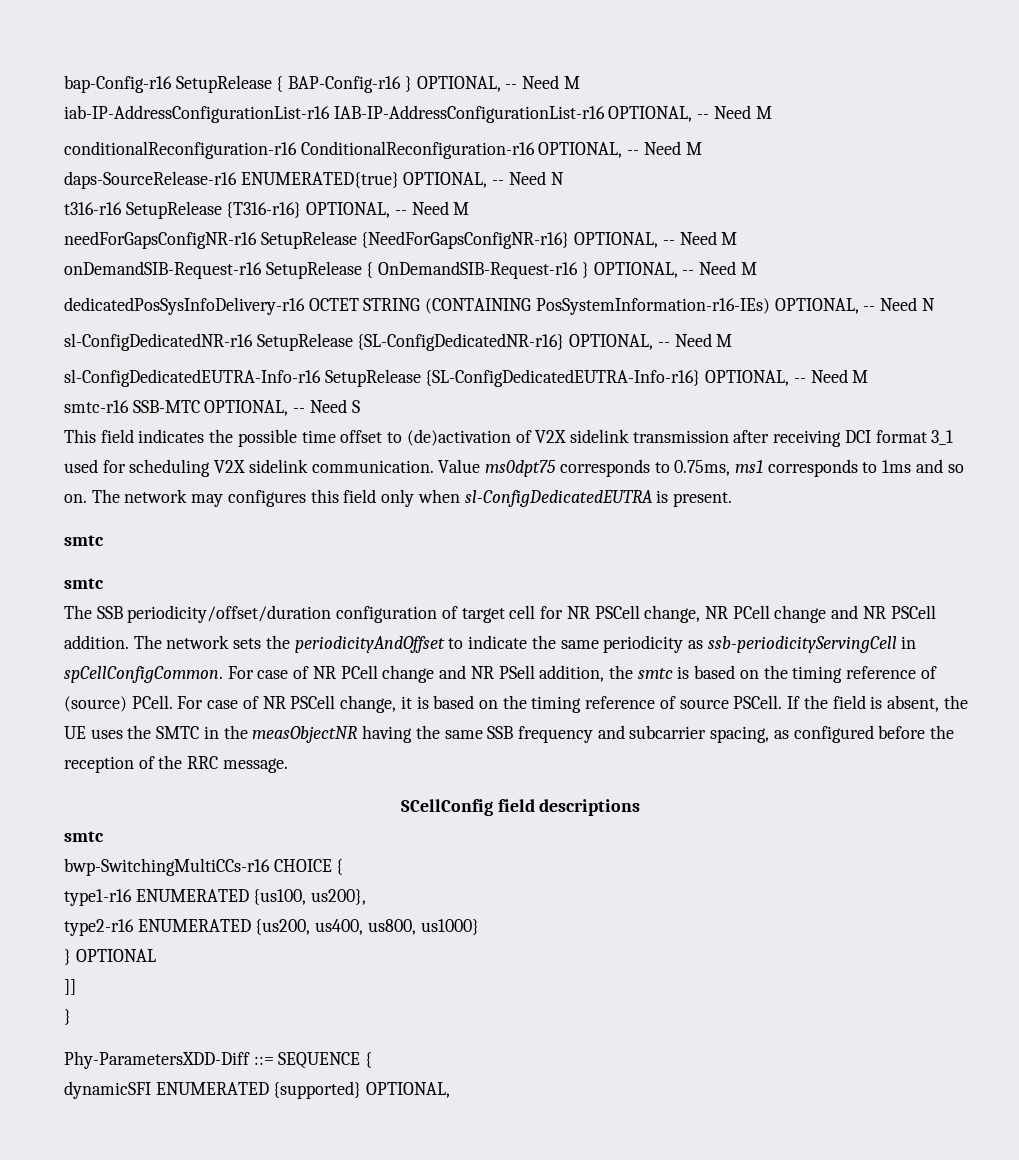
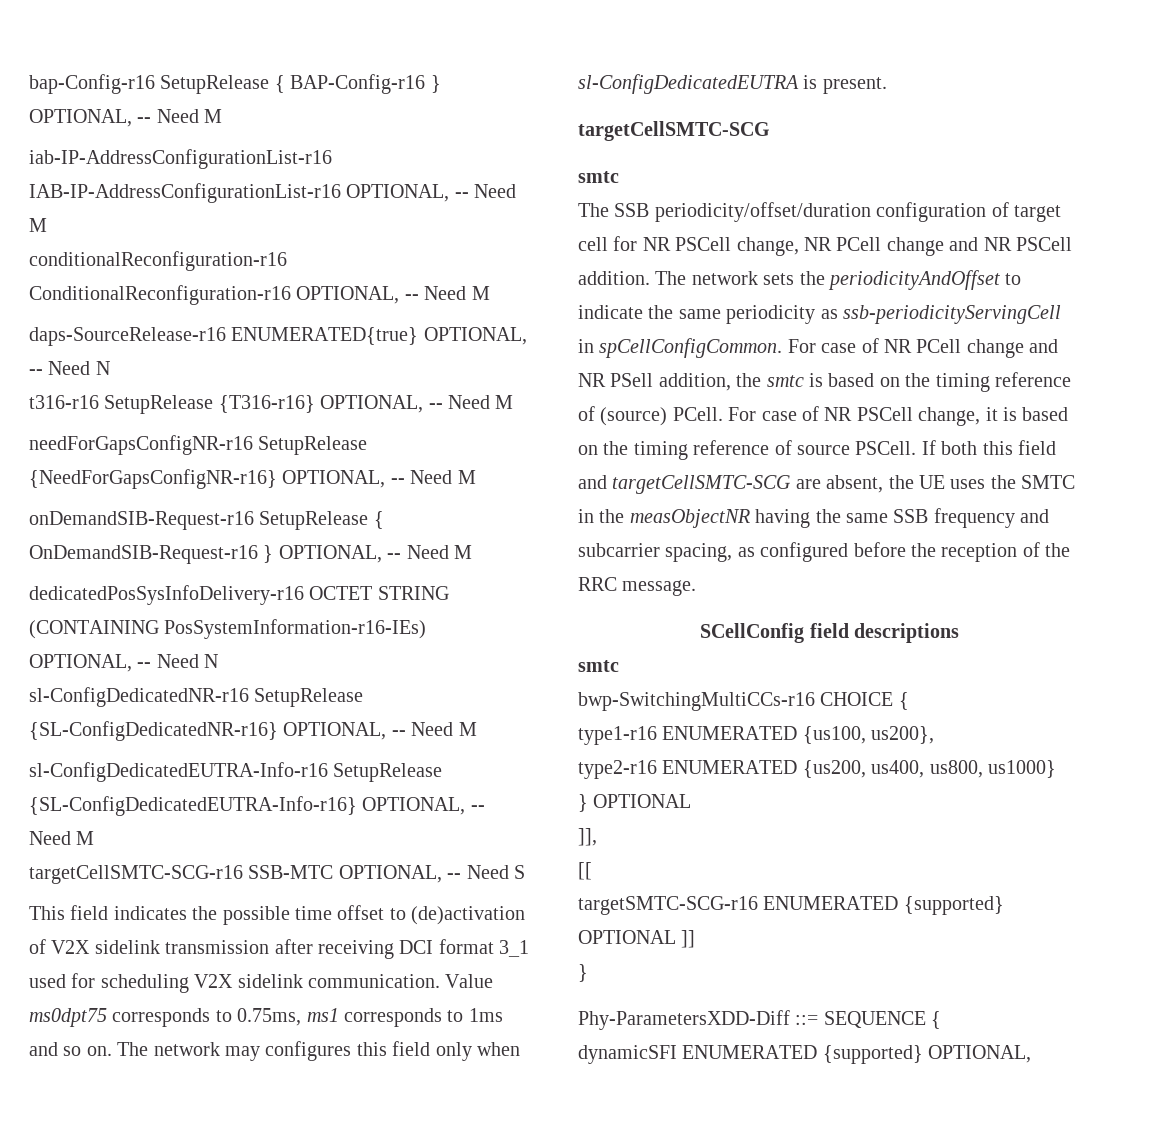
- smtc-r16 SSB-MTC OPTIONAL, -- Need S
+ targetCellSMTC-SCG-r16 SSB-MTC OPTIONAL, -- Need S
  The network may configures this field only when sl-ConfigDedicatedEUTRA is present.
- smtc
+ targetCellSMTC-SCG
- If the field is absent, the UE uses the SMTC in the measObjectNR having the same SSB frequency and subcarrier spacing, as configured before the reception of the RRC message.
+ If both this field and targetCellSMTC-SCG are absent, the UE uses the SMTC in the measObjectNR having the same SSB frequency and subcarrier spacing, as configured before the reception of the RRC message.
- ]]
+ ]],
+ [[
+ targetSMTC-SCG-r16 ENUMERATED {supported} OPTIONAL ]]

